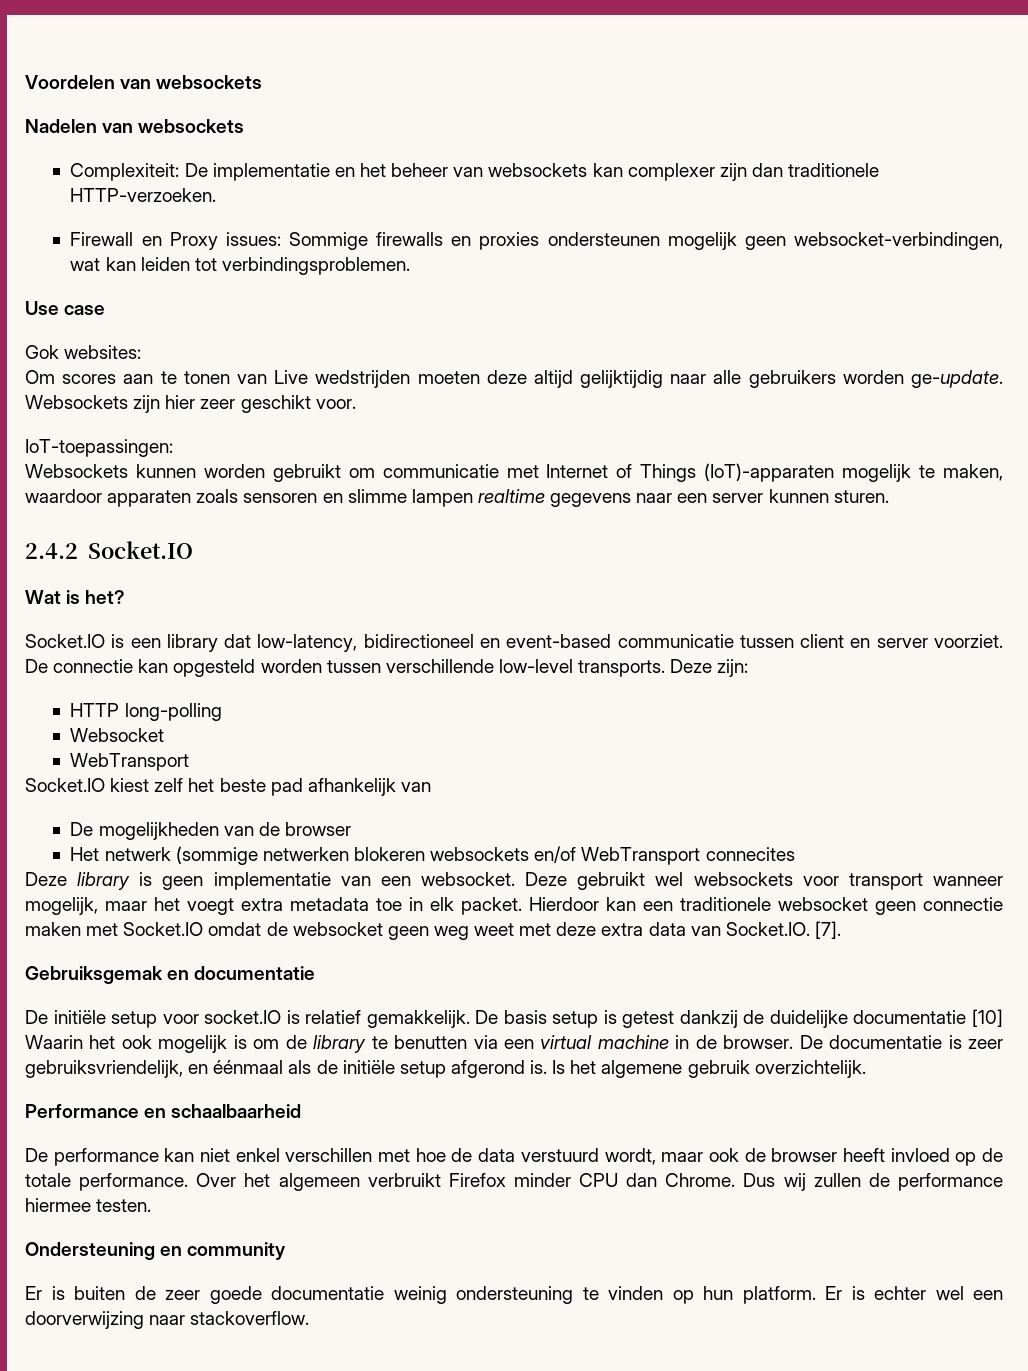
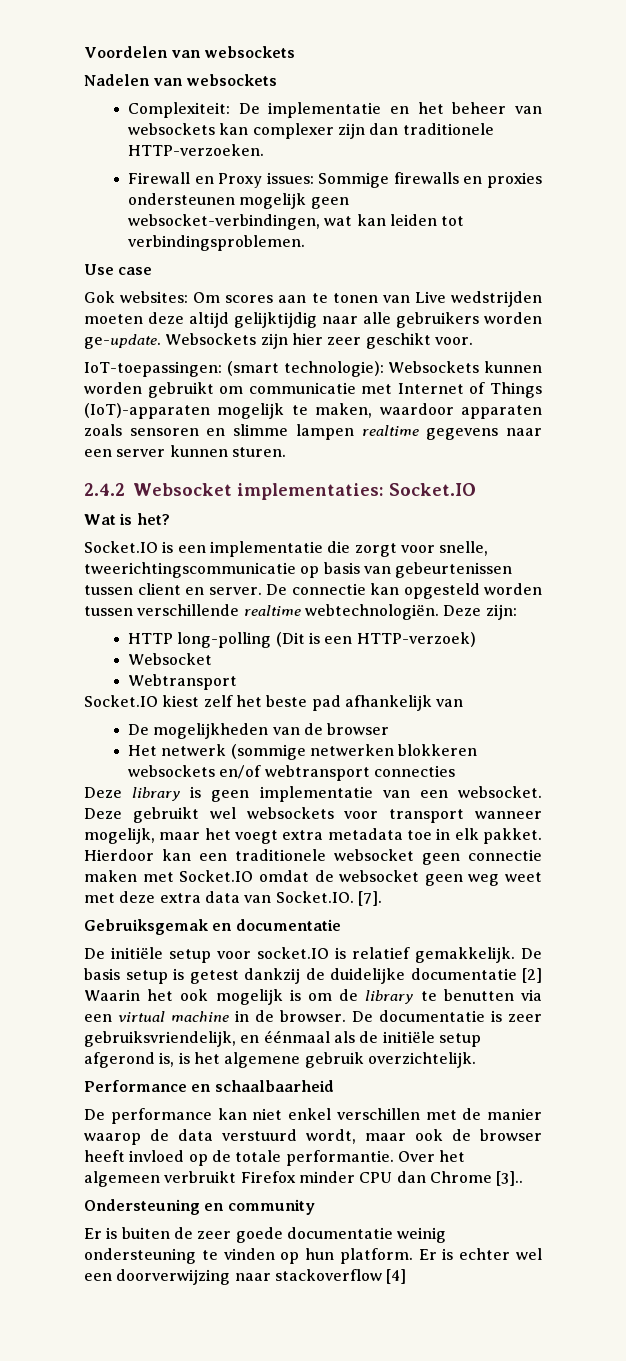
- Gok websites:
- Om scores aan te tonen van Live wedstrijden moeten deze altijd gelijktijdig naar alle gebruikers worden ge-update.
+ Gok websites: Om scores aan te tonen van Live wedstrijden moeten deze altijd gelijktijdig naar alle gebruikers worden ge-update.
- IoT-toepassingen:
- Websockets kunnen worden gebruikt om communicatie met Internet of Things (IoT)-apparaten mogelijk te maken, waardoor apparaten zoals sensoren en slimme lampen realtime gegevens naar een server kunnen sturen.
+ IoT-toepassingen: (smart technologie): Websockets kunnen worden gebruikt om communicatie met Internet of Things (IoT)-apparaten mogelijk te maken, waardoor apparaten zoals sensoren en slimme lampen realtime gegevens naar een server kunnen sturen.
- 2.4.2 Socket.IO
+ 2.4.2 Websocket implementaties: Socket.IO
- Socket.IO is een library dat low-latency, bidirectioneel en event-based communicatie tussen client en server voorziet.
+ Socket.IO is een implementatie die zorgt voor snelle, tweerichtingscommunicatie op basis van gebeurtenissen tussen client en server.
- De connectie kan opgesteld worden tussen verschillende low-level transports.
+ De connectie kan opgesteld worden tussen verschillende realtime webtechnologiën.
- HTTP long-polling
+ HTTP long-polling (Dit is een HTTP-verzoek)
  Websocket
- WebTransport
+ Webtransport
- Het netwerk (sommige netwerken blokeren websockets en/of WebTransport connecites
+ Het netwerk (sommige netwerken blokkeren websockets en/of webtransport connecties
- Deze gebruikt wel websockets voor transport wanneer mogelijk, maar het voegt extra metadata toe in elk packet.
+ Deze gebruikt wel websockets voor transport wanneer mogelijk, maar het voegt extra metadata toe in elk pakket.
- De basis setup is getest dankzij de duidelijke documentatie [10] Waarin het ook mogelijk is om de library te benutten via een virtual machine in de browser.
+ De basis setup is getest dankzij de duidelijke documentatie [2] Waarin het ook mogelijk is om de library te benutten via een virtual machine in de browser.
- De documentatie is zeer gebruiksvriendelijk, en éénmaal als de initiële setup afgerond is. Is het algemene gebruik overzichtelijk.
+ De documentatie is zeer gebruiksvriendelijk, en éénmaal als de initiële setup afgerond is, is het algemene gebruik overzichtelijk.
- De performance kan niet enkel verschillen met hoe de data verstuurd wordt, maar ook de browser heeft invloed op de totale performance.
+ De performance kan niet enkel verschillen met de manier waarop de data verstuurd wordt, maar ook de browser heeft invloed op de totale performantie.
- Over het algemeen verbruikt Firefox minder CPU dan Chrome. Dus wij zullen de performance hiermee testen.
+ Over het algemeen verbruikt Firefox minder CPU dan Chrome [3]..
- Er is echter wel een doorverwijzing naar stackoverflow.
+ Er is echter wel een doorverwijzing naar stackoverflow [4]

